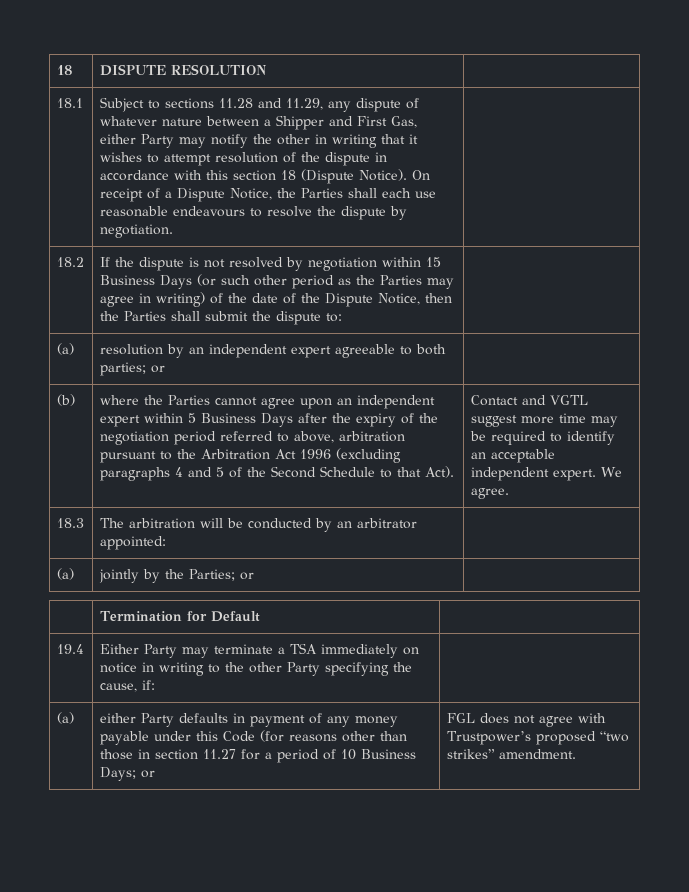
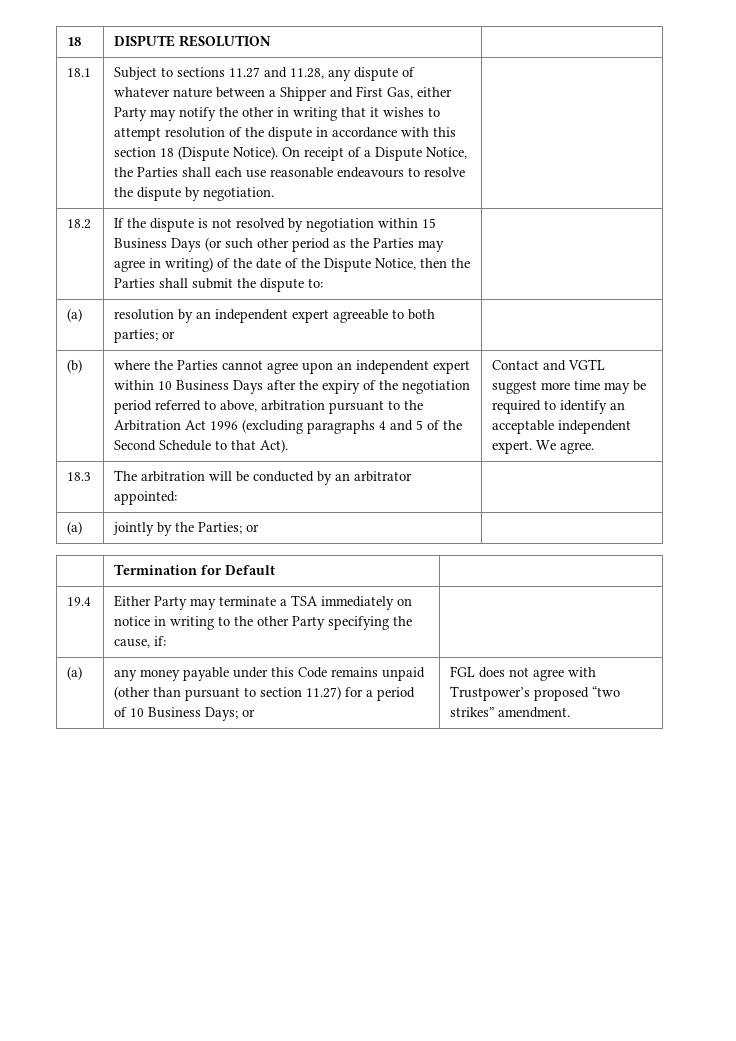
- Subject to sections 11.28 and 11.29, any dispute of whatever nature between a Shipper and First Gas, either Party may notify the other in writing that it wishes to attempt resolution of the dispute in accordance with this section 18 (Dispute Notice).
+ Subject to sections 11.27 and 11.28, any dispute of whatever nature between a Shipper and First Gas, either Party may notify the other in writing that it wishes to attempt resolution of the dispute in accordance with this section 18 (Dispute Notice).
- where the Parties cannot agree upon an independent expert within 5 Business Days after the expiry of the negotiation period referred to above, arbitration pursuant to the Arbitration Act 1996 (excluding paragraphs 4 and 5 of the Second Schedule to that Act).
+ where the Parties cannot agree upon an independent expert within 10 Business Days after the expiry of the negotiation period referred to above, arbitration pursuant to the Arbitration Act 1996 (excluding paragraphs 4 and 5 of the Second Schedule to that Act).
- (a) | either Party defaults in payment of any money payable under this Code (for reasons other than those in section 11.27 for a period of 10 Business Days; or | FGL does not agree with Trustpower’s proposed “two strikes” amendment.
+ (a) | any money payable under this Code remains unpaid (other than pursuant to section 11.27) for a period of 10 Business Days; or | FGL does not agree with Trustpower’s proposed “two strikes” amendment.

